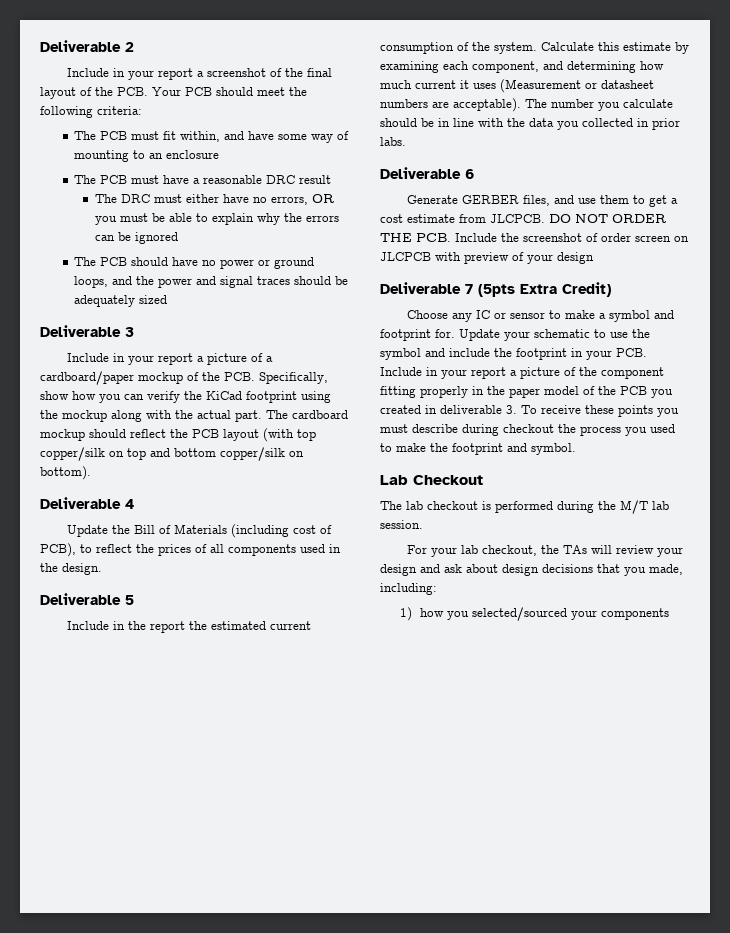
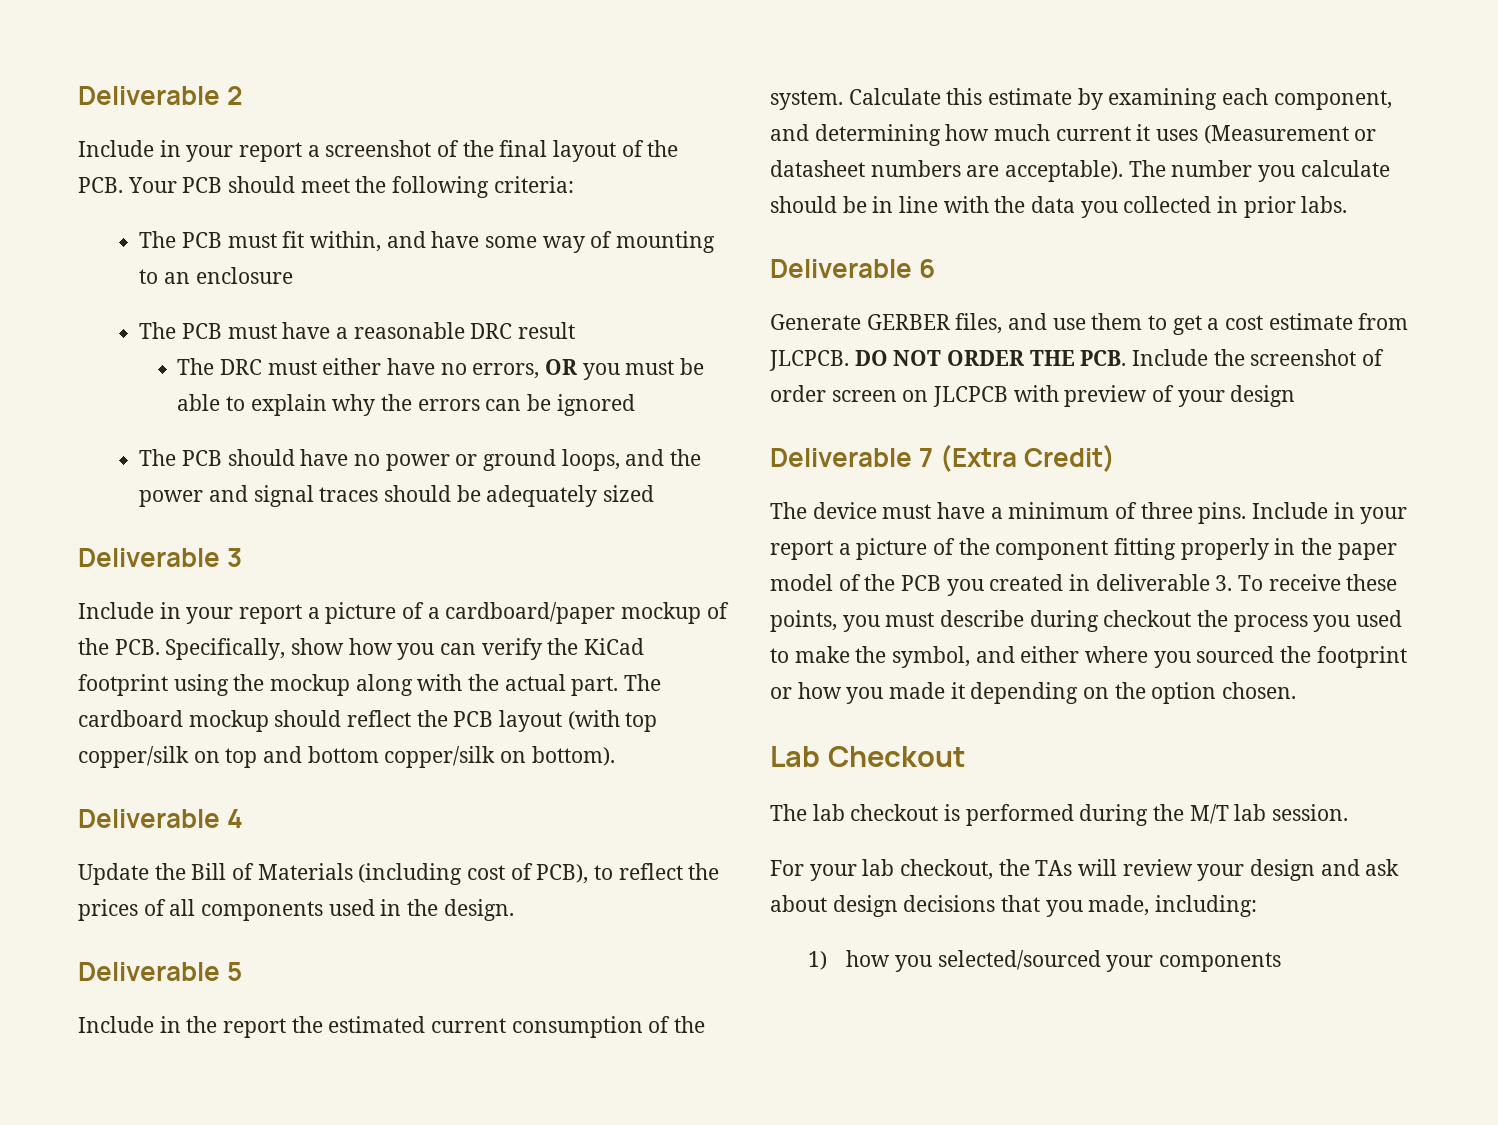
- Deliverable 7 (5pts Extra Credit)
+ Deliverable 7 (Extra Credit)
- Choose any IC or sensor to make a symbol and footprint for. Update your schematic to use the symbol and include the footprint in your PCB. Include in your report a picture of the component fitting properly in the paper model of the PCB you created in deliverable 3. To receive these points you must describe during checkout the process you used to make the footprint and symbol.
+ The device must have a minimum of three pins. Include in your report a picture of the component fitting properly in the paper model of the PCB you created in deliverable 3. To receive these points, you must describe during checkout the process you used to make the symbol, and either where you sourced the footprint or how you made it depending on the option chosen.

